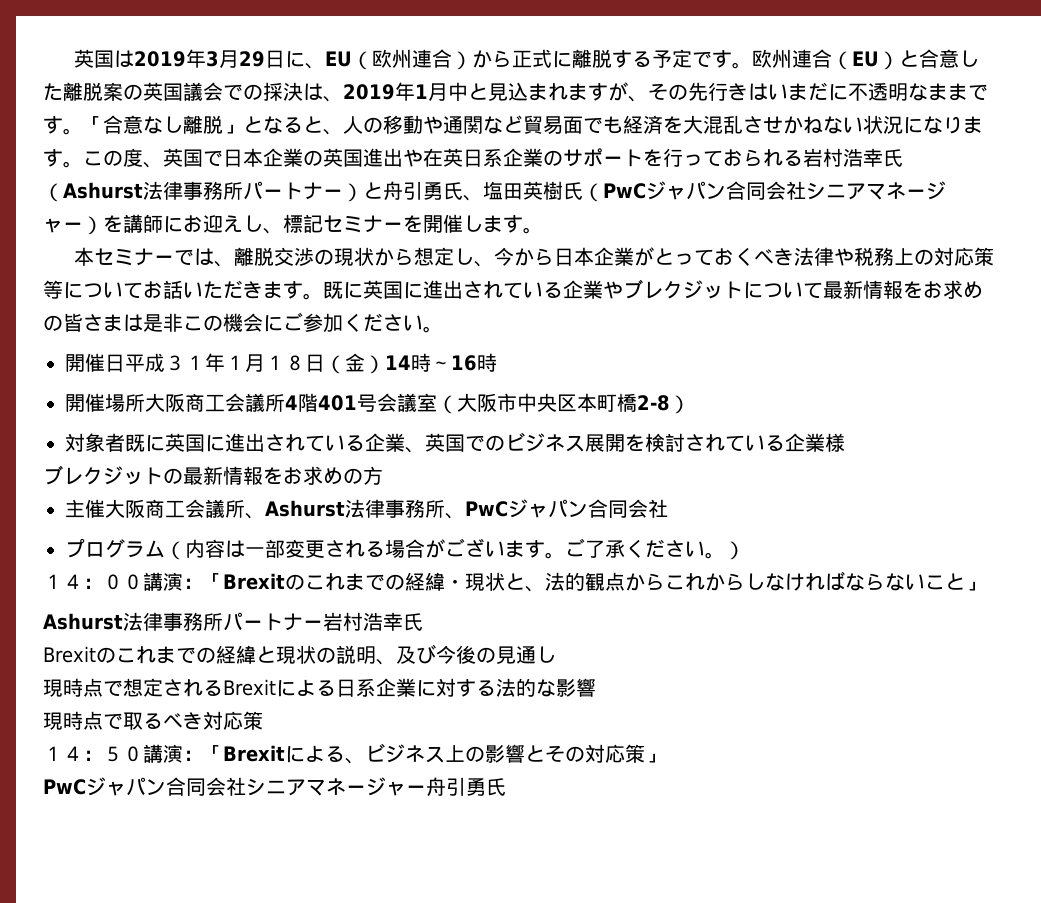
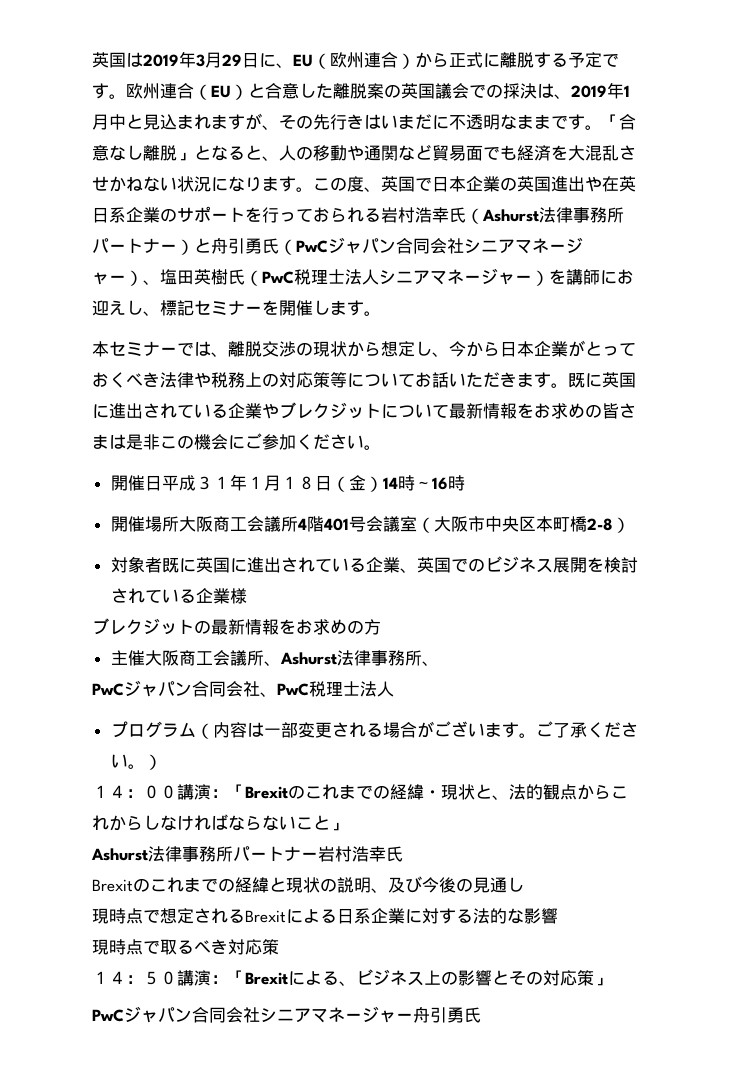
- この度、英国で日本企業の英国進出や在英日系企業のサポートを行っておられる岩村浩幸氏（Ashurst法律事務所パートナー）と舟引勇氏、塩田英樹氏（PwCジャパン合同会社シニアマネージャー）を講師にお迎えし、標記セミナーを開催します。
+ この度、英国で日本企業の英国進出や在英日系企業のサポートを行っておられる岩村浩幸氏（Ashurst法律事務所パートナー）と舟引勇氏（PwCジャパン合同会社シニアマネージャー）、塩田英樹氏（PwC税理士法人シニアマネージャー）を講師にお迎えし、標記セミナーを開催します。
- 主催大阪商工会議所、Ashurst法律事務所、PwCジャパン合同会社
+ 主催大阪商工会議所、Ashurst法律事務所、
+ PwCジャパン合同会社、PwC税理士法人

